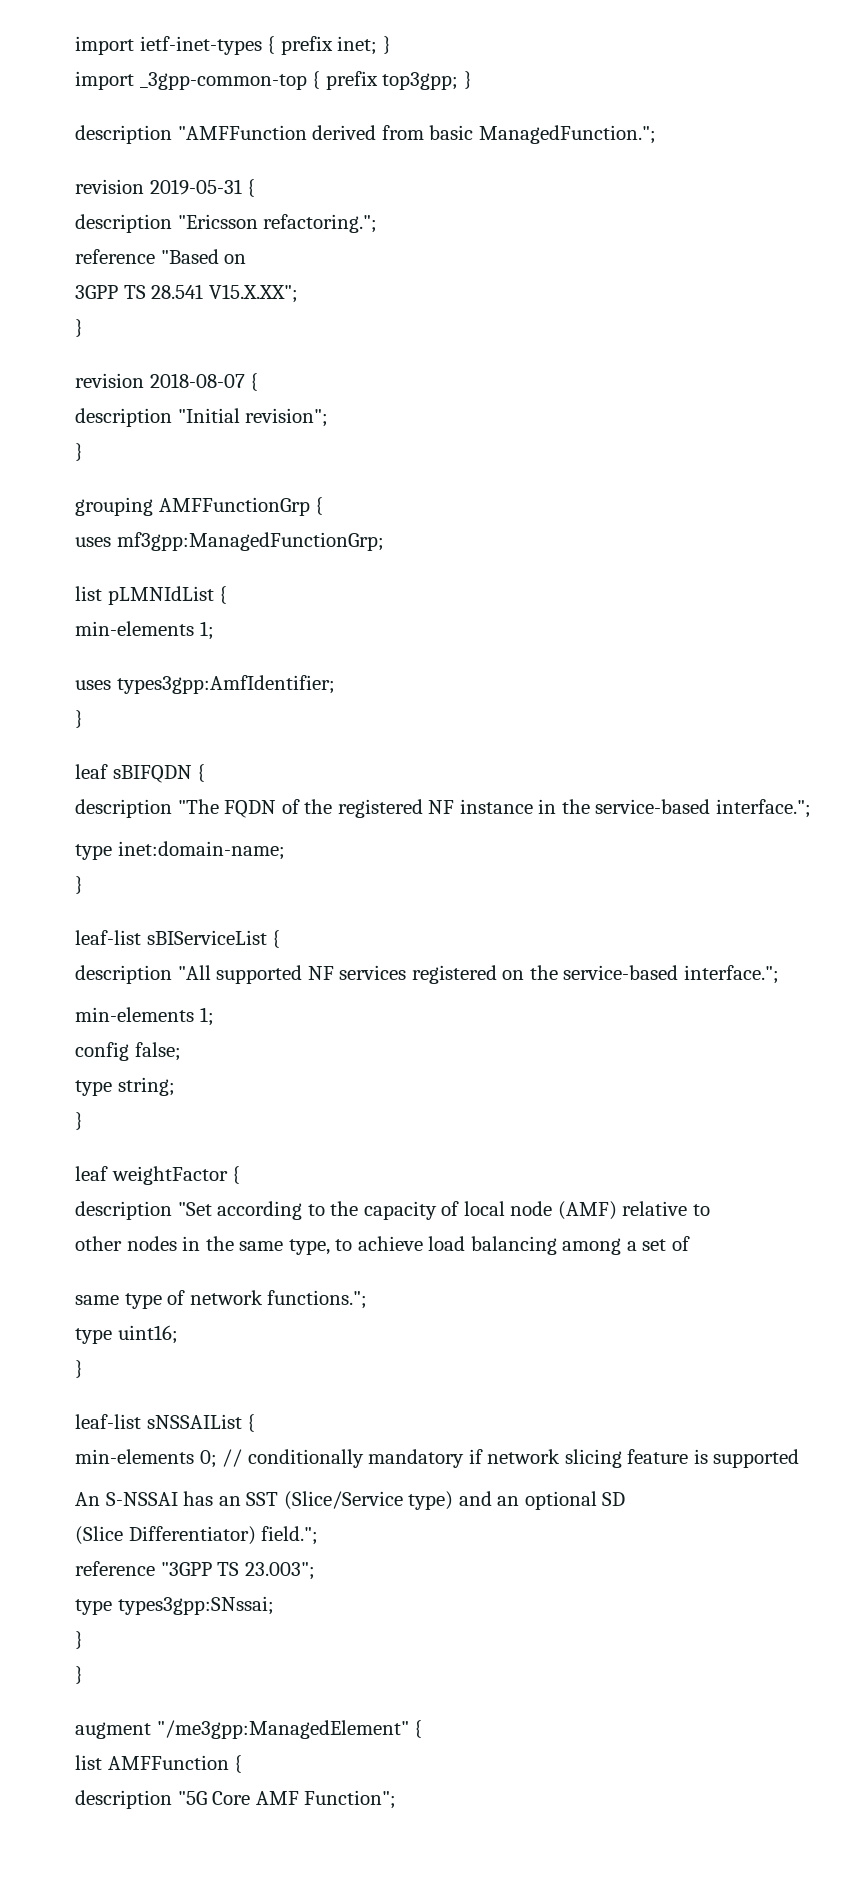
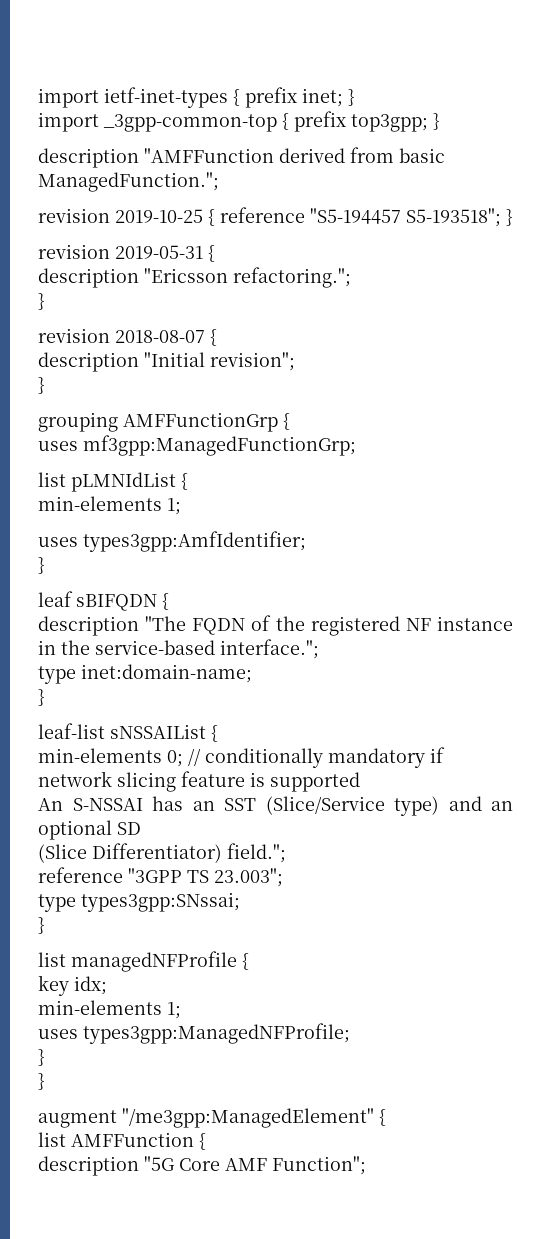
+ revision 2019-10-25 { reference "S5-194457 S5-193518"; }
- reference "Based on
- 3GPP TS 28.541 V15.X.XX";
- leaf-list sBIServiceList {
- description "All supported NF services registered on the service-based interface.";
- min-elements 1;
- config false;
- type string;
- }
- leaf weightFactor {
- description "Set according to the capacity of local node (AMF) relative to
- other nodes in the same type, to achieve load balancing among a set of
- same type of network functions.";
- type uint16;
- }
+ list managedNFProfile {
+ key idx;
+ min-elements 1;
+ uses types3gpp:ManagedNFProfile;
+ }

